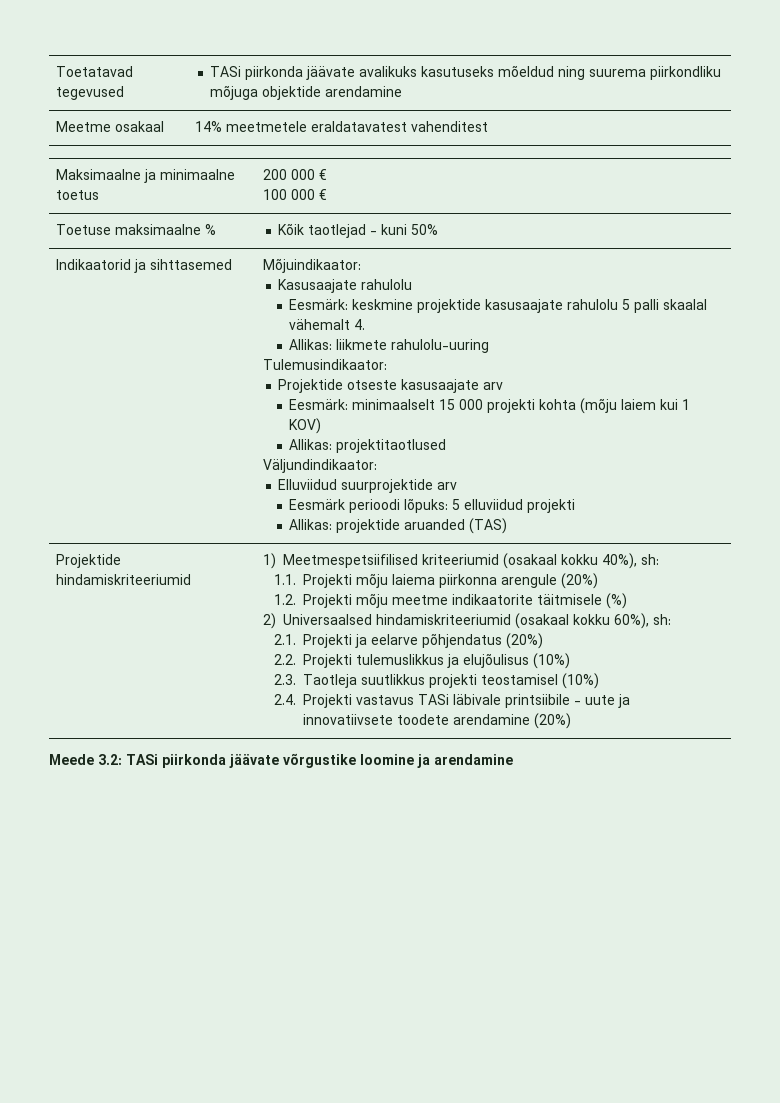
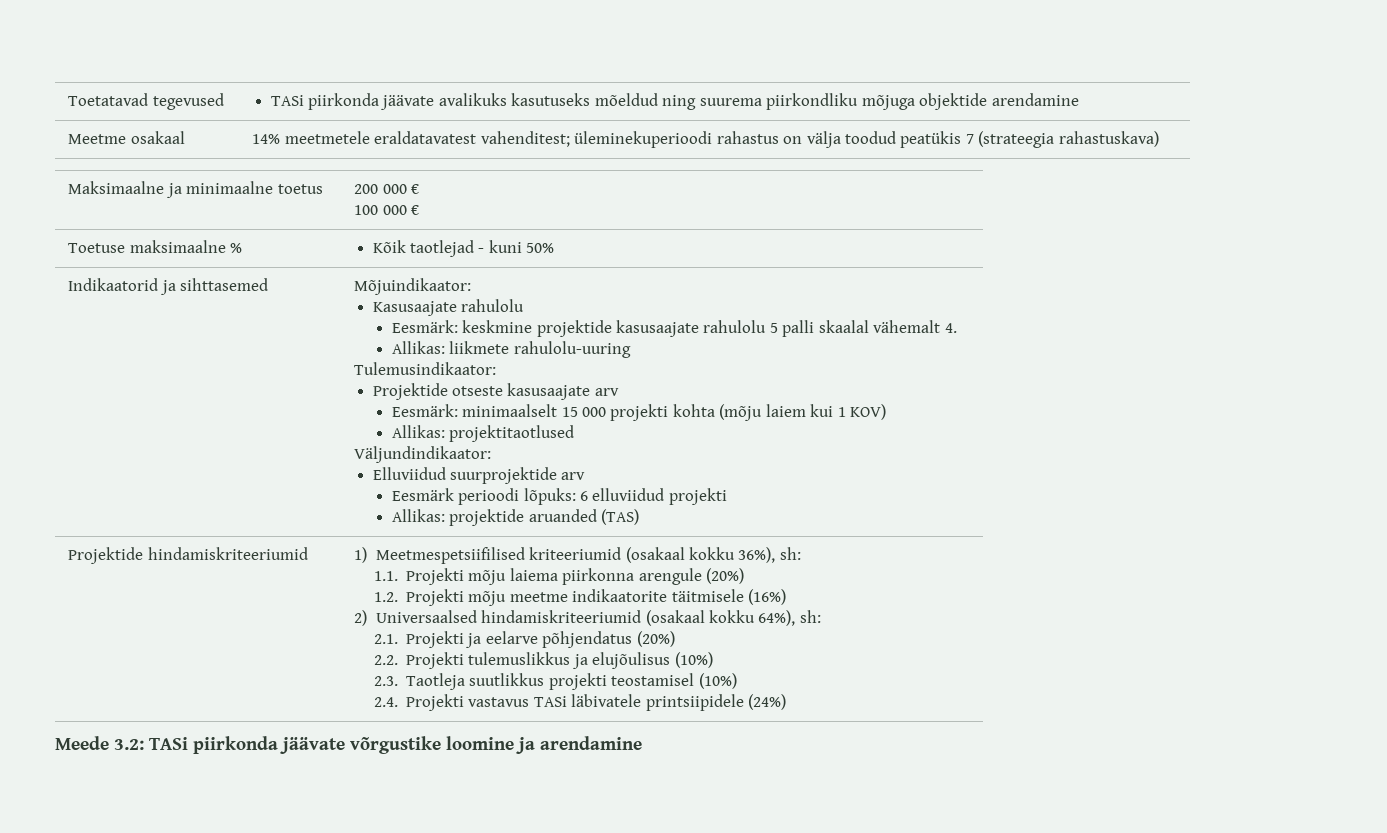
- Meetme osakaal | 14% meetmetele eraldatavatest vahenditest
+ Meetme osakaal | 14% meetmetele eraldatavatest vahenditest; üleminekuperioodi rahastus on välja toodud peatükis 7 (strateegia rahastuskava)
- Eesmärk perioodi lõpuks: 5 elluviidud projekti
+ Eesmärk perioodi lõpuks: 6 elluviidud projekti
- 1) Meetmespetsiifilised kriteeriumid (osakaal kokku 40%), sh:
+ 1) Meetmespetsiifilised kriteeriumid (osakaal kokku 36%), sh:
- 1.2. Projekti mõju meetme indikaatorite täitmisele (%)
+ 1.2. Projekti mõju meetme indikaatorite täitmisele (16%)
- 2) Universaalsed hindamiskriteeriumid (osakaal kokku 60%), sh:
+ 2) Universaalsed hindamiskriteeriumid (osakaal kokku 64%), sh:
- 2.4. Projekti vastavus TASi läbivale printsiibile - uute ja innovatiivsete toodete arendamine (20%)
+ 2.4. Projekti vastavus TASi läbivatele printsiipidele (24%)

